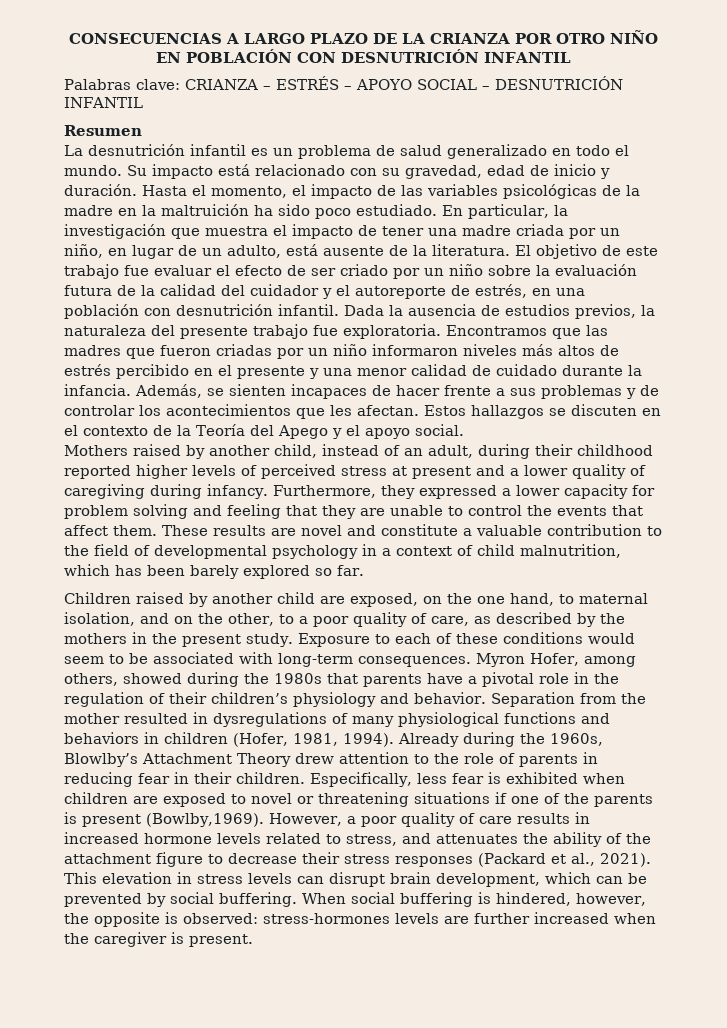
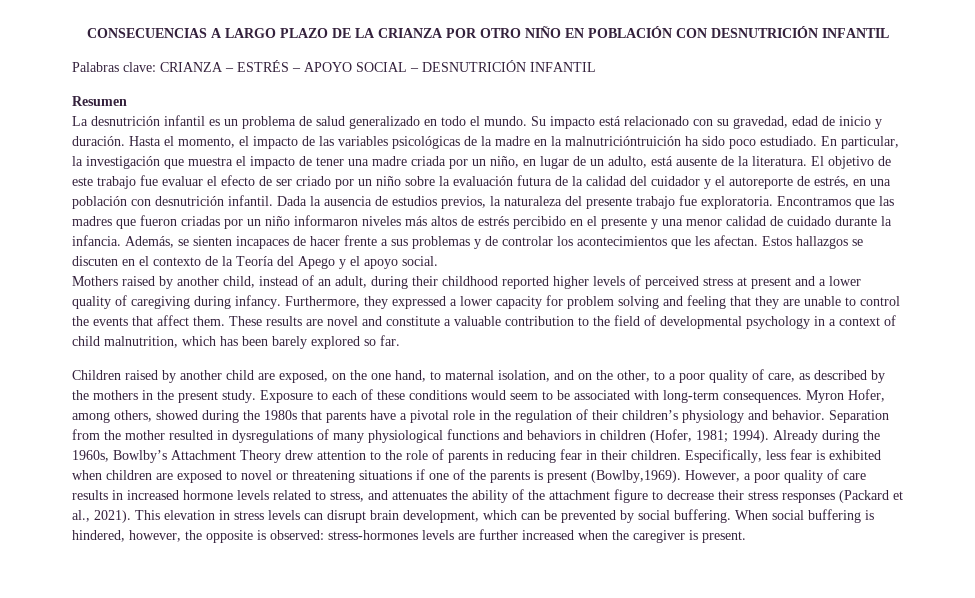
- Hasta el momento, el impacto de las variables psicológicas de la madre en la maltruición ha sido poco estudiado.
+ Hasta el momento, el impacto de las variables psicológicas de la madre en la malnutricióntruición ha sido poco estudiado.
- Separation from the mother resulted in dysregulations of many physiological functions and behaviors in children (Hofer, 1981, 1994).
+ Separation from the mother resulted in dysregulations of many physiological functions and behaviors in children (Hofer, 1981; 1994).
- Already during the 1960s, Blowlby’s Attachment Theory drew attention to the role of parents in reducing fear in their children.
+ Already during the 1960s, Bowlby’s Attachment Theory drew attention to the role of parents in reducing fear in their children.

